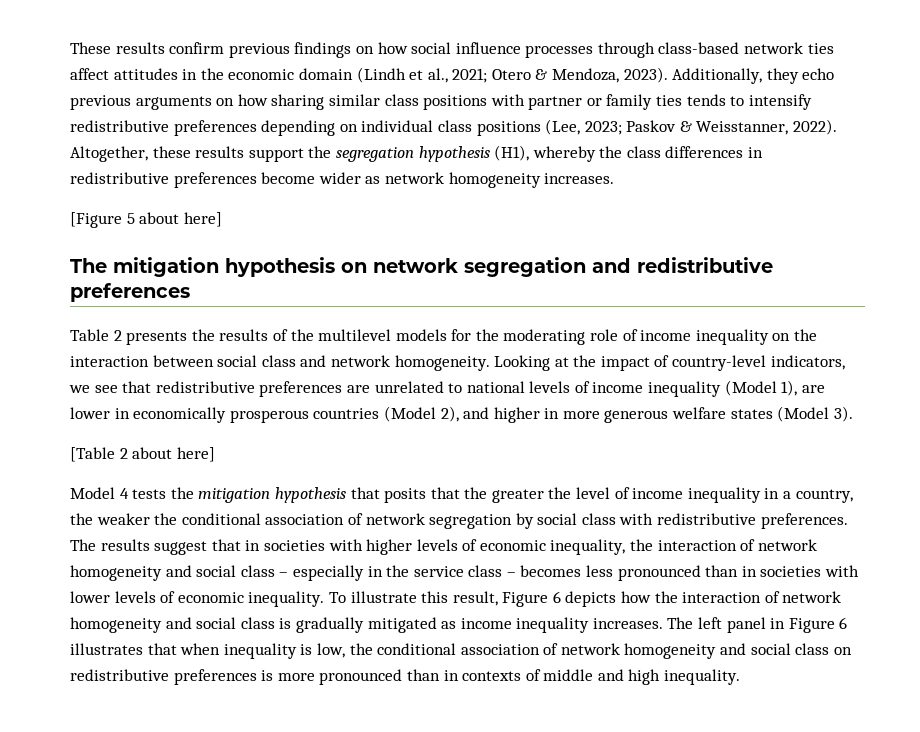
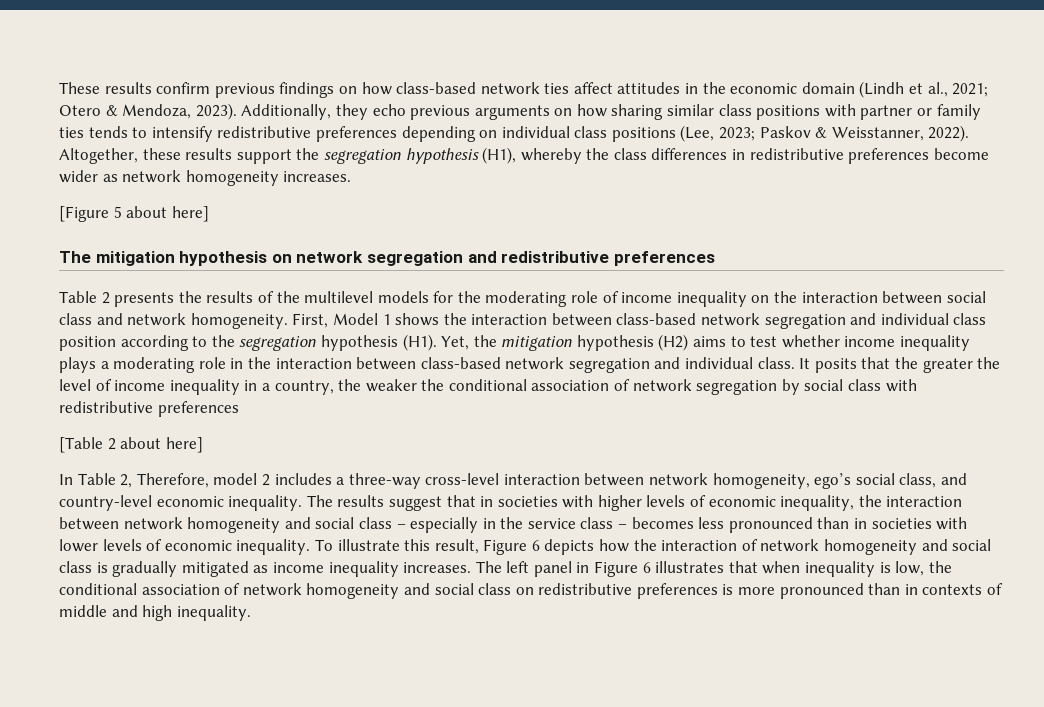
- These results confirm previous findings on how social influence processes through class-based network ties affect attitudes in the economic domain (Lindh et al., 2021; Otero & Mendoza, 2023).
+ These results confirm previous findings on how class-based network ties affect attitudes in the economic domain (Lindh et al., 2021; Otero & Mendoza, 2023).
- Looking at the impact of country-level indicators, we see that redistributive preferences are unrelated to national levels of income inequality (Model 1), are lower in economically prosperous countries (Model 2), and higher in more generous welfare states (Model 3).
+ First, Model 1 shows the interaction between class-based network segregation and individual class position according to the segregation hypothesis (H1). Yet, the mitigation hypothesis (H2) aims to test whether income inequality plays a moderating role in the interaction between class-based network segregation and individual class. It posits that the greater the level of income inequality in a country, the weaker the conditional association of network segregation by social class with redistributive preferences
  [Table 2 about here]
- Model 4 tests the mitigation hypothesis that posits that the greater the level of income inequality in a country, the weaker the conditional association of network segregation by social class with redistributive preferences.
+ In Table 2, Therefore, model 2 includes a three-way cross-level interaction between network homogeneity, ego’s social class, and country-level economic inequality.
- The results suggest that in societies with higher levels of economic inequality, the interaction of network homogeneity and social class – especially in the service class – becomes less pronounced than in societies with lower levels of economic inequality.
+ The results suggest that in societies with higher levels of economic inequality, the interaction between network homogeneity and social class – especially in the service class – becomes less pronounced than in societies with lower levels of economic inequality.

